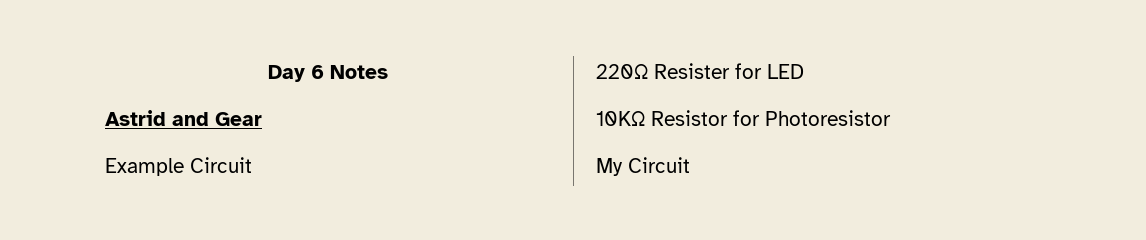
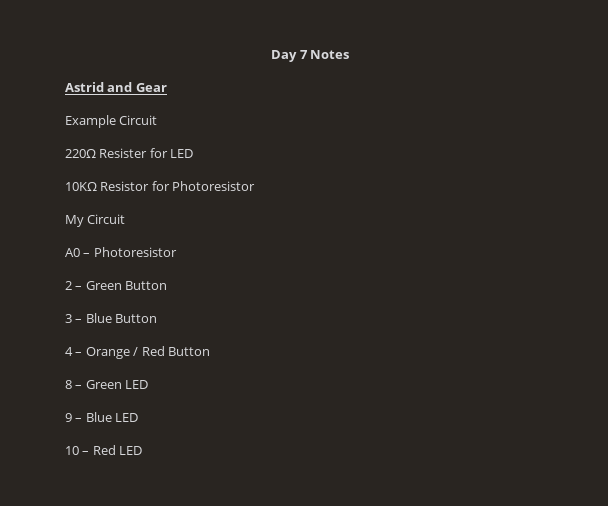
- Day 6 Notes
+ Day 7 Notes
+ A0 – Photoresistor
+ 2 – Green Button
+ 3 – Blue Button
+ 4 – Orange / Red Button
+ 8 – Green LED
+ 9 – Blue LED
+ 10 – Red LED

